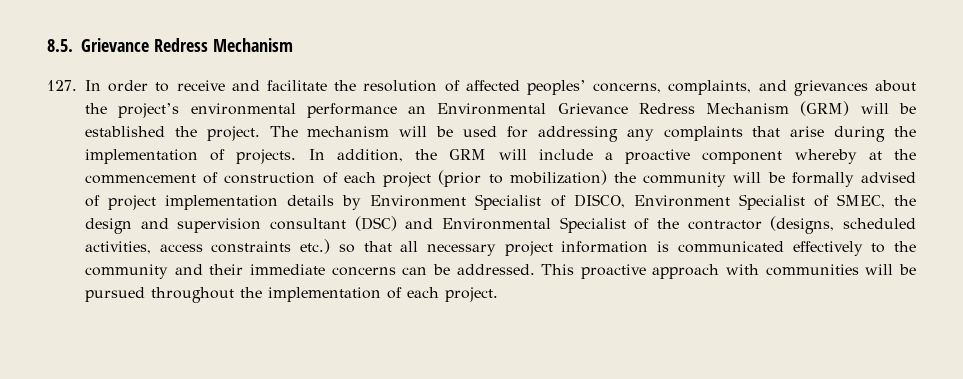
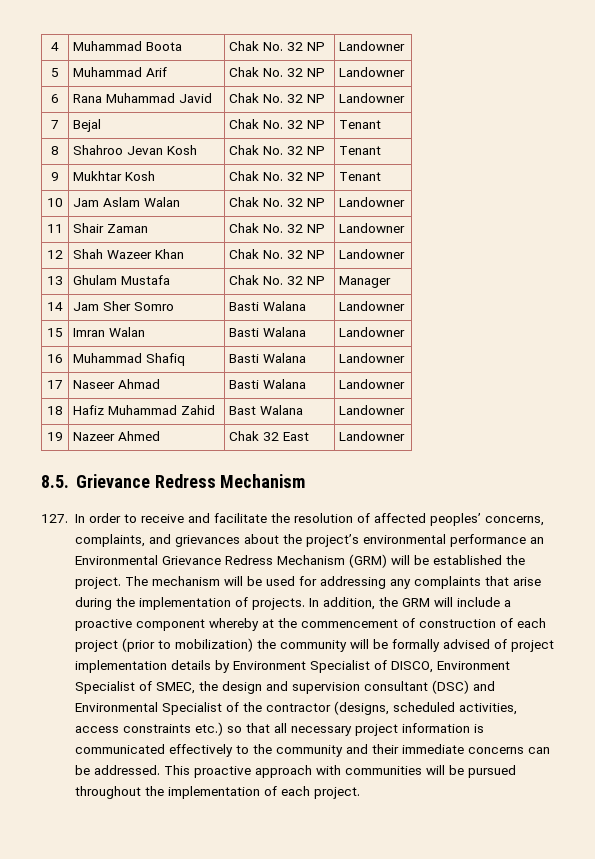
+ 4 | Muhammad Boota | Chak No. 32 NP | Landowner
+ 5 | Muhammad Arif | Chak No. 32 NP | Landowner
+ 6 | Rana Muhammad Javid | Chak No. 32 NP | Landowner
+ 7 | Bejal | Chak No. 32 NP | Tenant
+ 8 | Shahroo Jevan Kosh | Chak No. 32 NP | Tenant
+ 9 | Mukhtar Kosh | Chak No. 32 NP | Tenant
+ 10 | Jam Aslam Walan | Chak No. 32 NP | Landowner
+ 11 | Shair Zaman | Chak No. 32 NP | Landowner
+ 12 | Shah Wazeer Khan | Chak No. 32 NP | Landowner
+ 13 | Ghulam Mustafa | Chak No. 32 NP | Manager
+ 14 | Jam Sher Somro | Basti Walana | Landowner
+ 15 | Imran Walan | Basti Walana | Landowner
+ 16 | Muhammad Shafiq | Basti Walana | Landowner
+ 17 | Naseer Ahmad | Basti Walana | Landowner
+ 18 | Hafiz Muhammad Zahid | Bast Walana | Landowner
+ 19 | Nazeer Ahmed | Chak 32 East | Landowner

